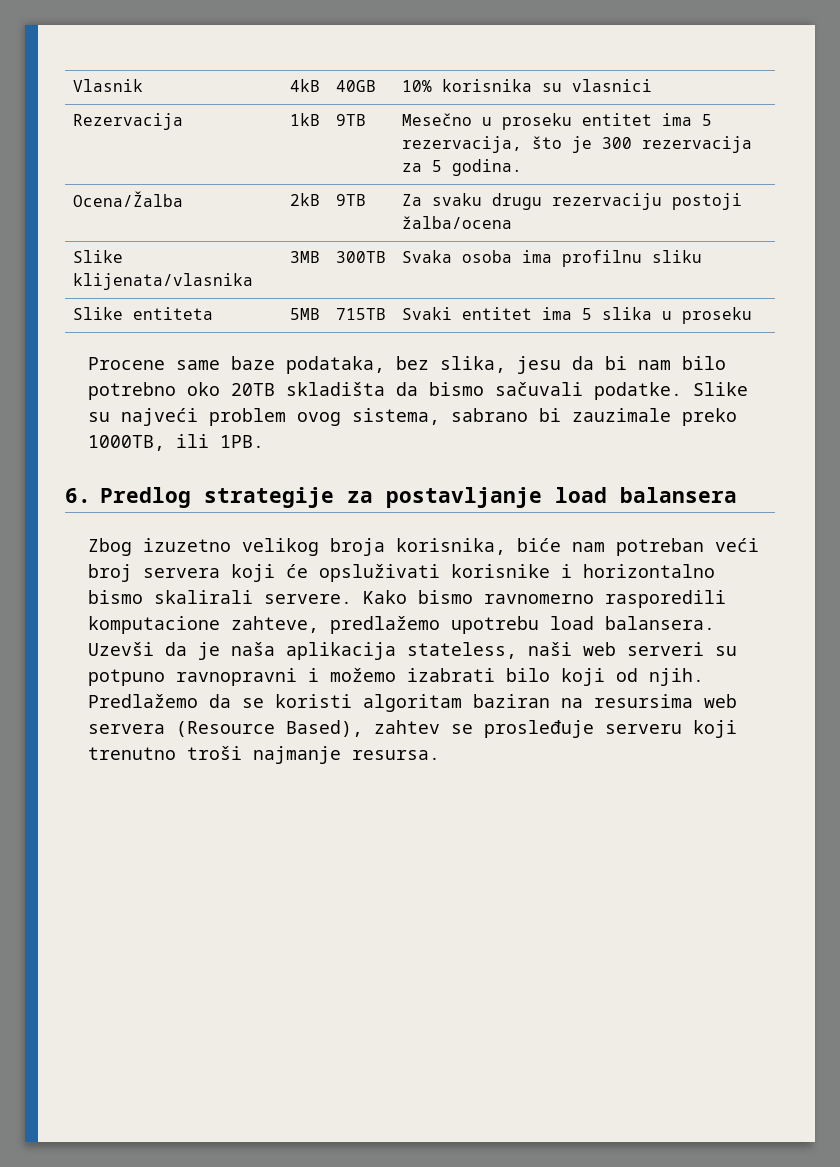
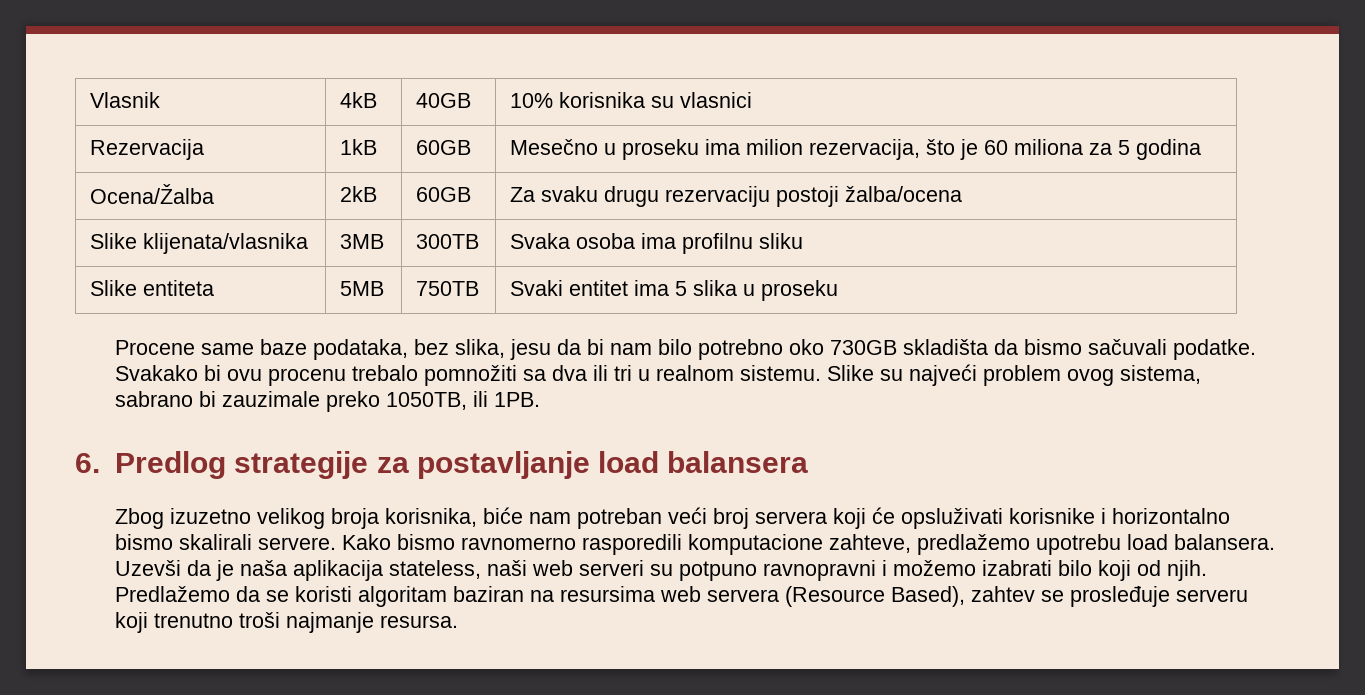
- Rezervacija | 1kB | 9TB | Mesečno u proseku entitet ima 5 rezervacija, što je 300 rezervacija za 5 godina.
+ Rezervacija | 1kB | 60GB | Mesečno u proseku ima milion rezervacija, što je 60 miliona za 5 godina
- Ocena/Žalba | 2kB | 9TB | Za svaku drugu rezervaciju postoji žalba/ocena
+ Ocena/Žalba | 2kB | 60GB | Za svaku drugu rezervaciju postoji žalba/ocena
- Slike entiteta | 5MB | 715TB | Svaki entitet ima 5 slika u proseku
+ Slike entiteta | 5MB | 750TB | Svaki entitet ima 5 slika u proseku
- Procene same baze podataka, bez slika, jesu da bi nam bilo potrebno oko 20TB skladišta da bismo sačuvali podatke.
+ Procene same baze podataka, bez slika, jesu da bi nam bilo potrebno oko 730GB skladišta da bismo sačuvali podatke.
+ Svakako bi ovu procenu trebalo pomnožiti sa dva ili tri u realnom sistemu.
- Slike su najveći problem ovog sistema, sabrano bi zauzimale preko 1000TB, ili 1PB.
+ Slike su najveći problem ovog sistema, sabrano bi zauzimale preko 1050TB, ili 1PB.

